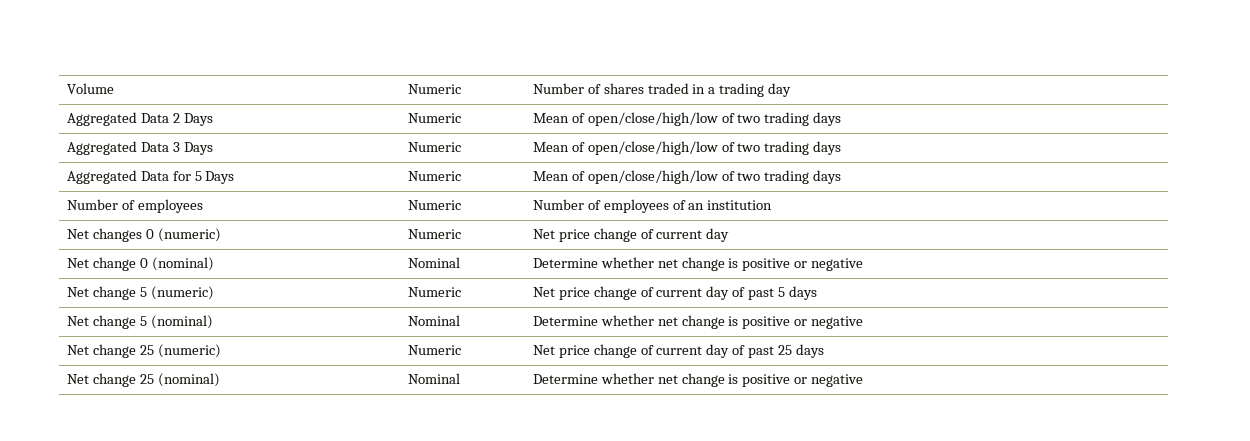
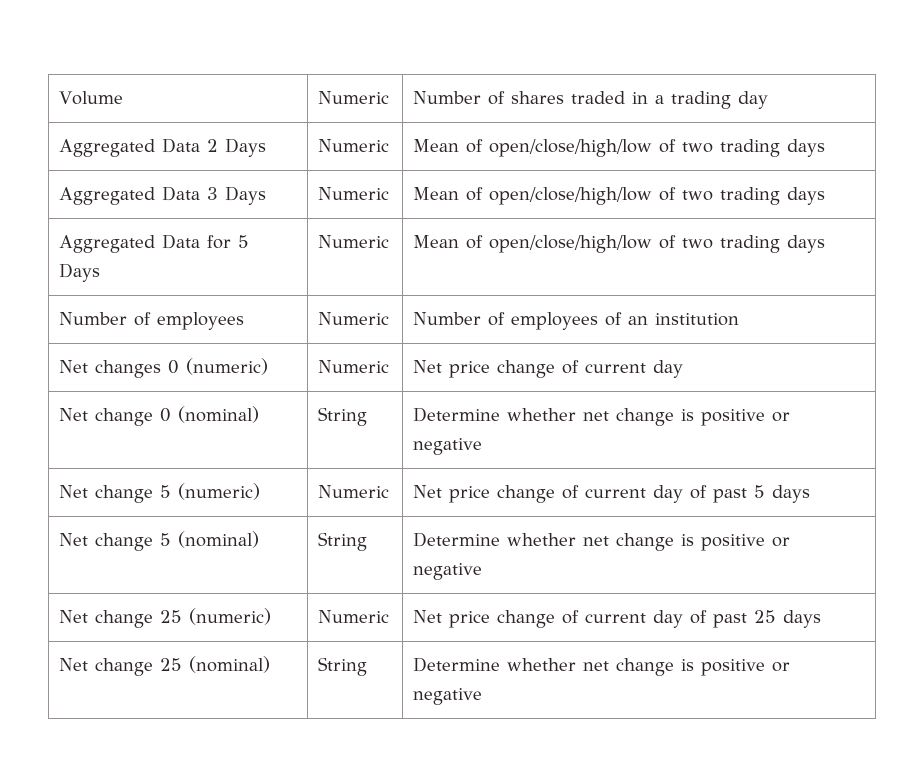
- Net change 0 (nominal) | Nominal | Determine whether net change is positive or negative
+ Net change 0 (nominal) | String | Determine whether net change is positive or negative
- Net change 5 (nominal) | Nominal | Determine whether net change is positive or negative
+ Net change 5 (nominal) | String | Determine whether net change is positive or negative
- Net change 25 (nominal) | Nominal | Determine whether net change is positive or negative
+ Net change 25 (nominal) | String | Determine whether net change is positive or negative

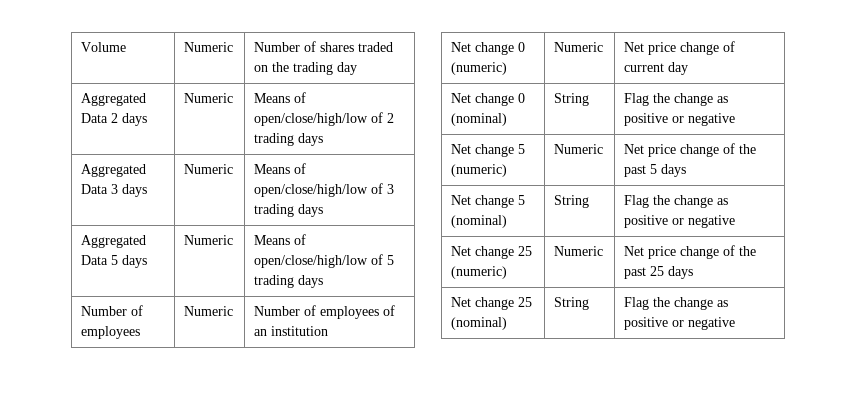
- Volume | Numeric | Number of shares traded in a trading day
+ Volume | Numeric | Number of shares traded on the trading day
- Aggregated Data 2 Days | Numeric | Mean of open/close/high/low of two trading days
+ Aggregated Data 2 days | Numeric | Means of open/close/high/low of 2 trading days
- Aggregated Data 3 Days | Numeric | Mean of open/close/high/low of two trading days
- Aggregated Data for 5 Days | Numeric | Mean of open/close/high/low of two trading days
+ Aggregated Data 3 days | Numeric | Means of open/close/high/low of 3 trading days
+ Aggregated Data 5 days | Numeric | Means of open/close/high/low of 5 trading days
- Net changes 0 (numeric) | Numeric | Net price change of current day
+ Net change 0 (numeric) | Numeric | Net price change of current day
- Net change 0 (nominal) | String | Determine whether net change is positive or negative
+ Net change 0 (nominal) | String | Flag the change as positive or negative
- Net change 5 (numeric) | Numeric | Net price change of current day of past 5 days
+ Net change 5 (numeric) | Numeric | Net price change of the past 5 days
- Net change 5 (nominal) | String | Determine whether net change is positive or negative
+ Net change 5 (nominal) | String | Flag the change as positive or negative
- Net change 25 (numeric) | Numeric | Net price change of current day of past 25 days
+ Net change 25 (numeric) | Numeric | Net price change of the past 25 days
- Net change 25 (nominal) | String | Determine whether net change is positive or negative
+ Net change 25 (nominal) | String | Flag the change as positive or negative

